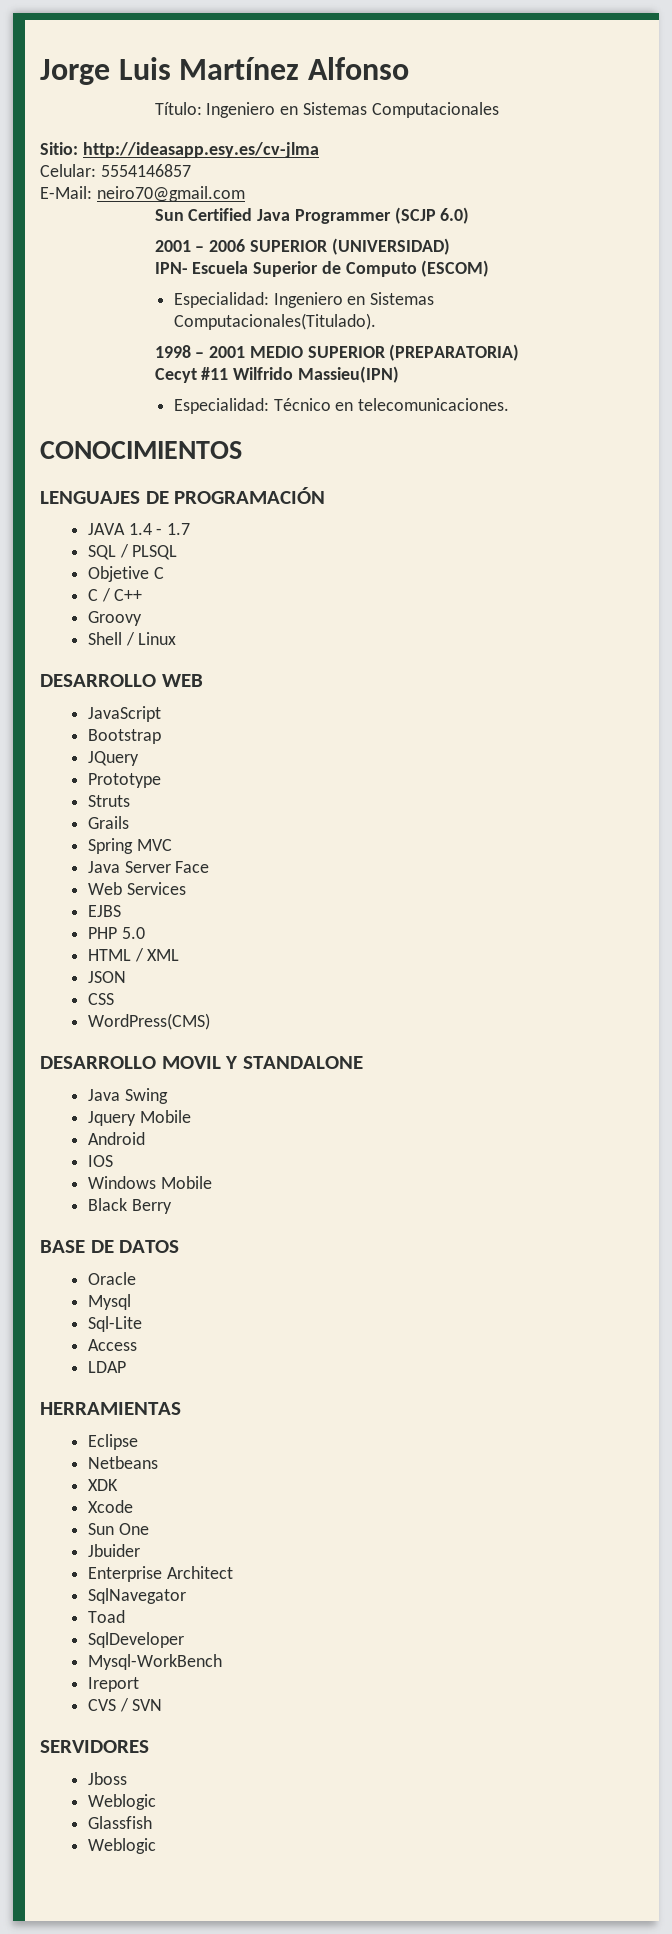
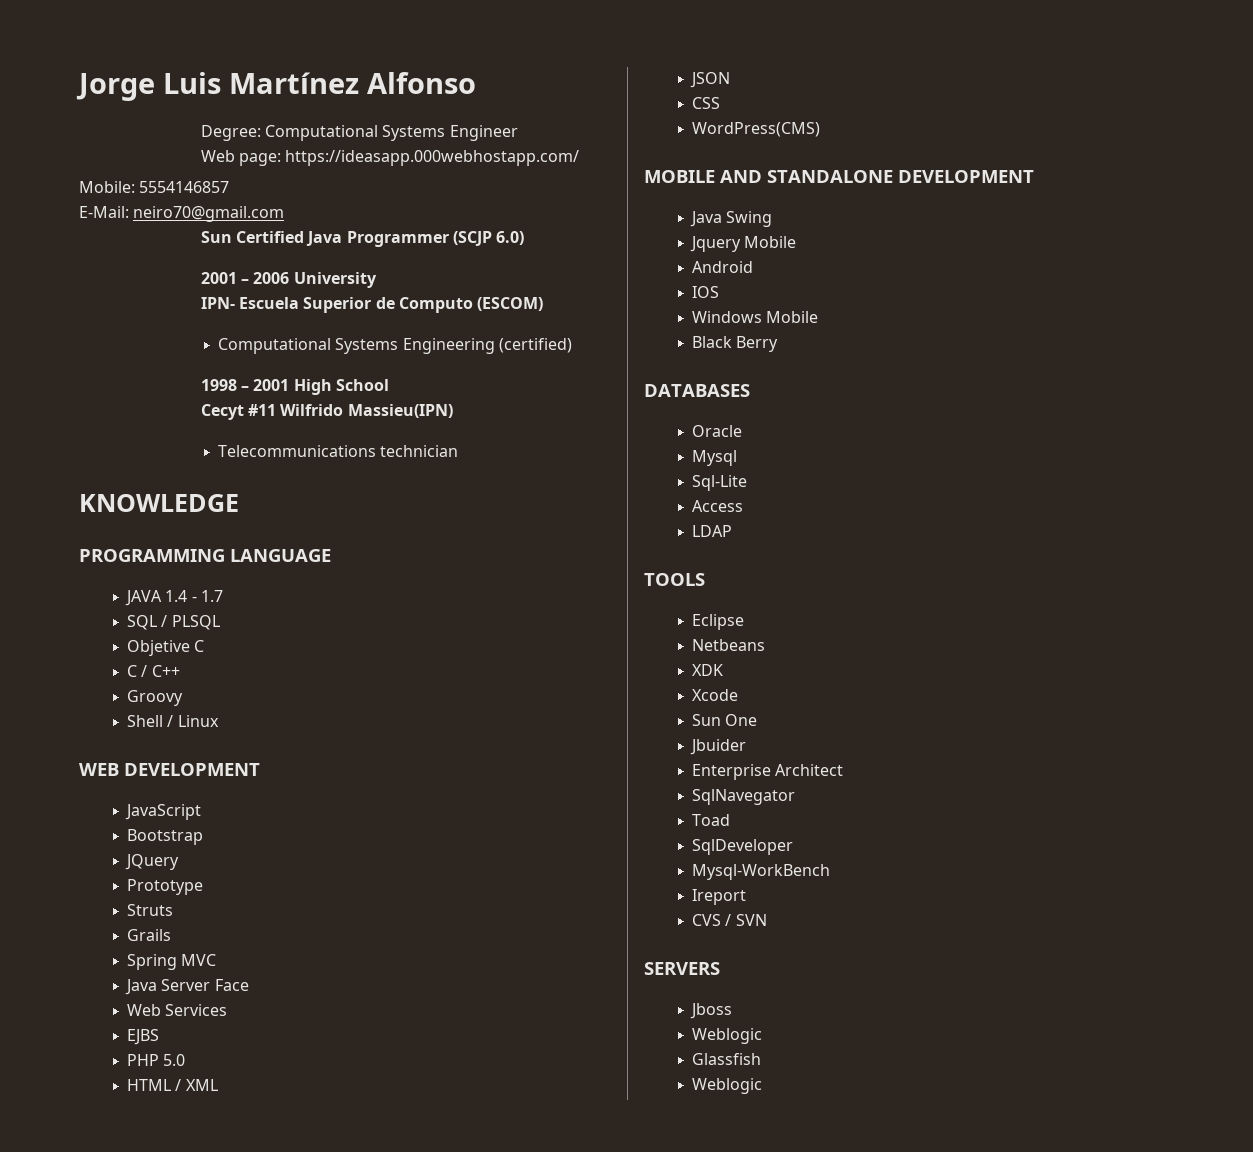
- Título: Ingeniero en Sistemas Computacionales
- Sitio: http://ideasapp.esy.es/cv-jlma
- Celular: 5554146857
+ Degree: Computational Systems Engineer
+ Web page: https://ideasapp.000webhostapp.com/
+ Mobile: 5554146857
- 2001 – 2006 SUPERIOR (UNIVERSIDAD)
+ 2001 – 2006 University
- Especialidad: Ingeniero en Sistemas Computacionales(Titulado).
+ Computational Systems Engineering (certified)
- 1998 – 2001 MEDIO SUPERIOR (PREPARATORIA)
+ 1998 – 2001 High School
- Especialidad: Técnico en telecomunicaciones.
- CONOCIMIENTOS
- LENGUAJES DE PROGRAMACIÓN
+ Telecommunications technician
+ KNOWLEDGE
+ PROGRAMMING LANGUAGE
- DESARROLLO WEB
+ WEB DEVELOPMENT
- DESARROLLO MOVIL Y STANDALONE
+ MOBILE AND STANDALONE DEVELOPMENT
- BASE DE DATOS
+ DATABASES
- HERRAMIENTAS
+ TOOLS
- SERVIDORES
+ SERVERS

